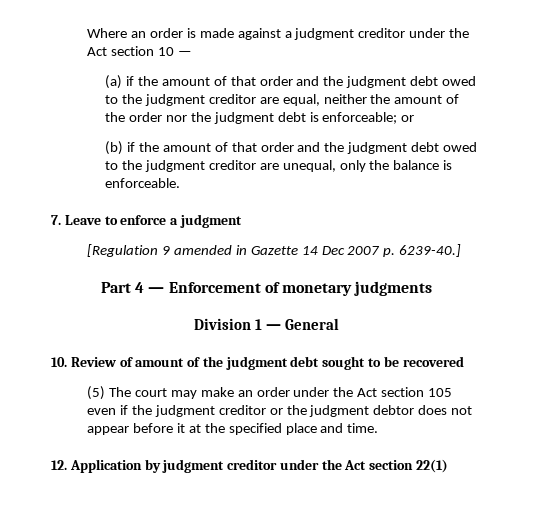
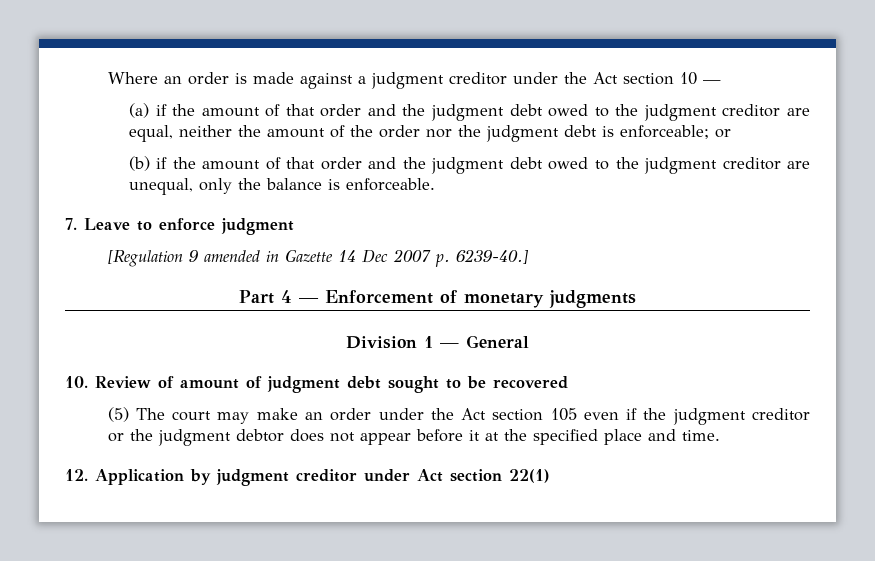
- 7. Leave to enforce a judgment
+ 7. Leave to enforce judgment
- 10. Review of amount of the judgment debt sought to be recovered
+ 10. Review of amount of judgment debt sought to be recovered
- 12. Application by judgment creditor under the Act section 22(1)
+ 12. Application by judgment creditor under Act section 22(1)

